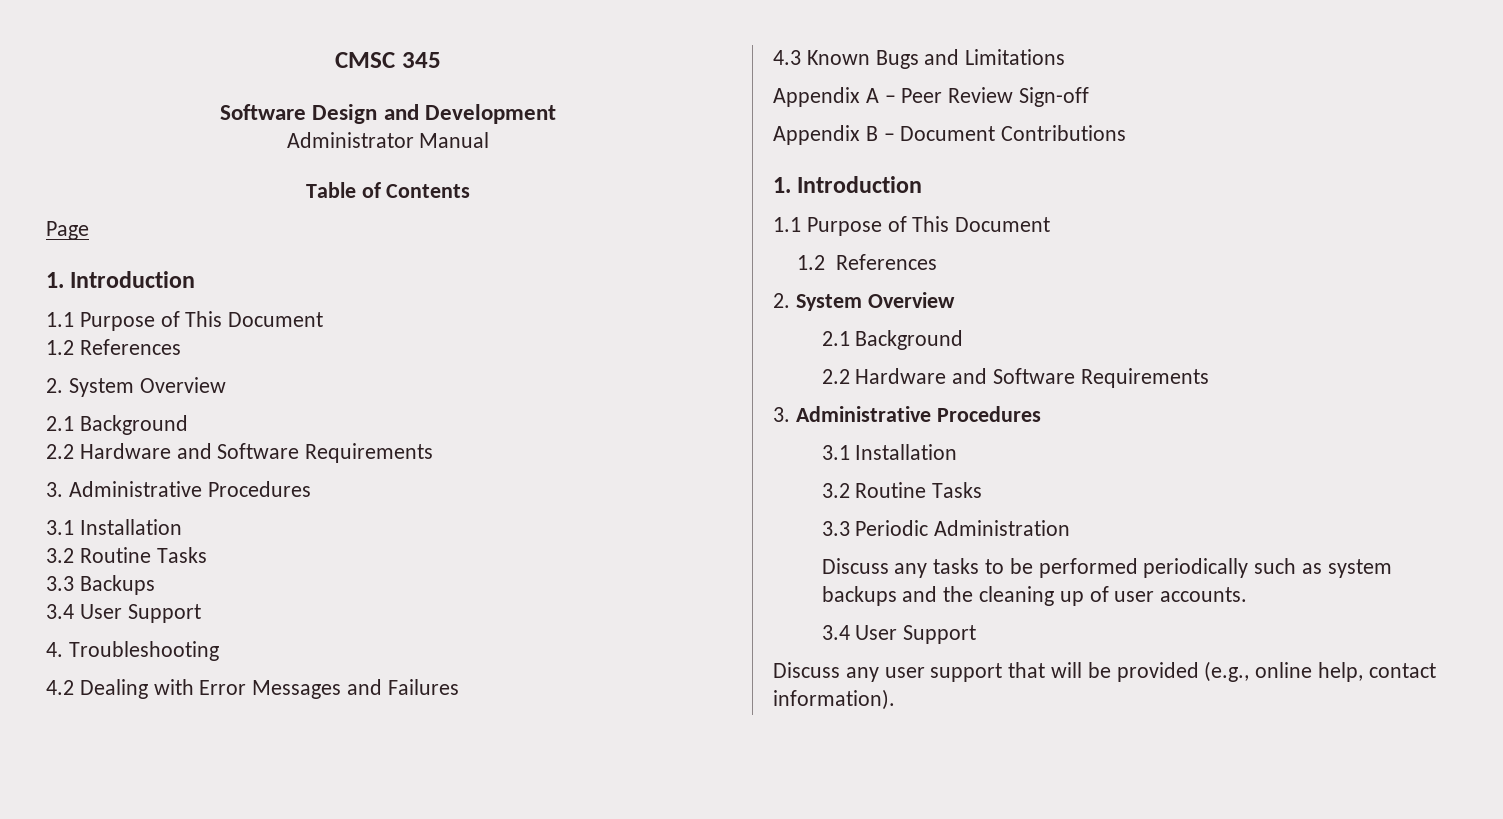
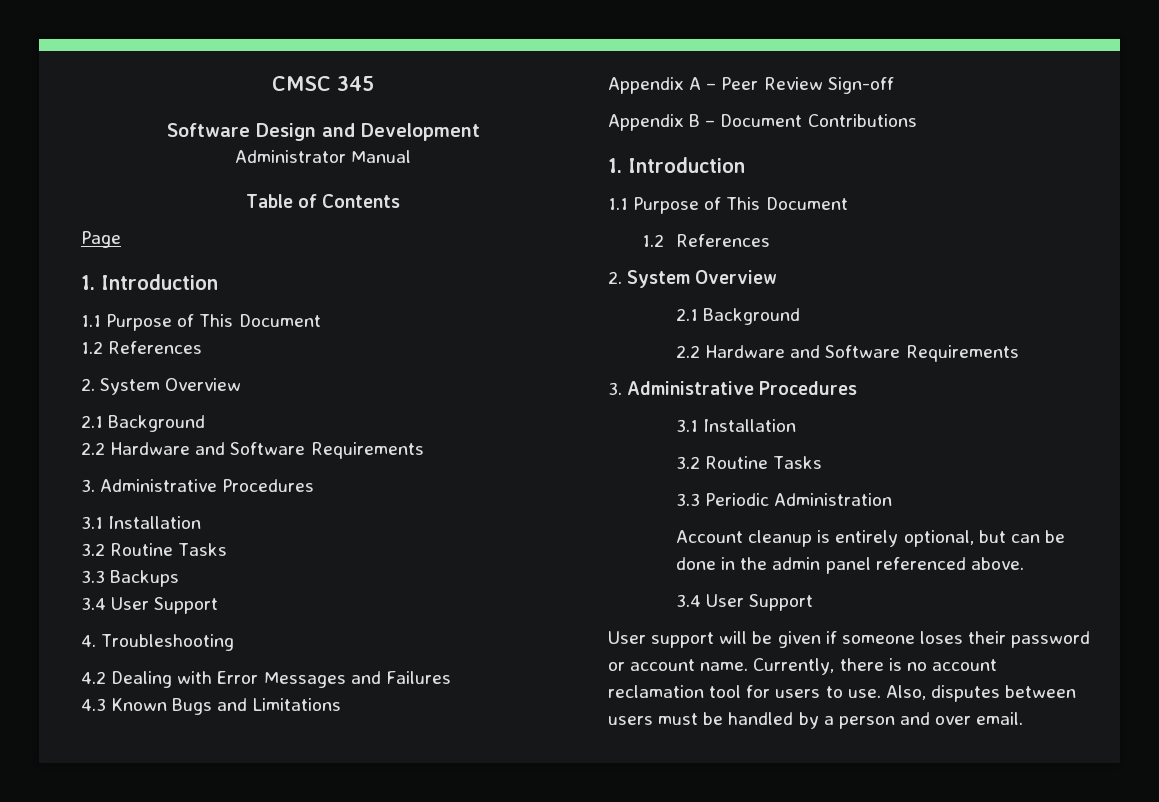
- Discuss any tasks to be performed periodically such as system backups and the cleaning up of user accounts.
+ Account cleanup is entirely optional, but can be done in the admin panel referenced above.
  3.4 User Support
- Discuss any user support that will be provided (e.g., online help, contact information).
+ User support will be given if someone loses their password or account name. Currently, there is no account reclamation tool for users to use. Also, disputes between users must be handled by a person and over email.

